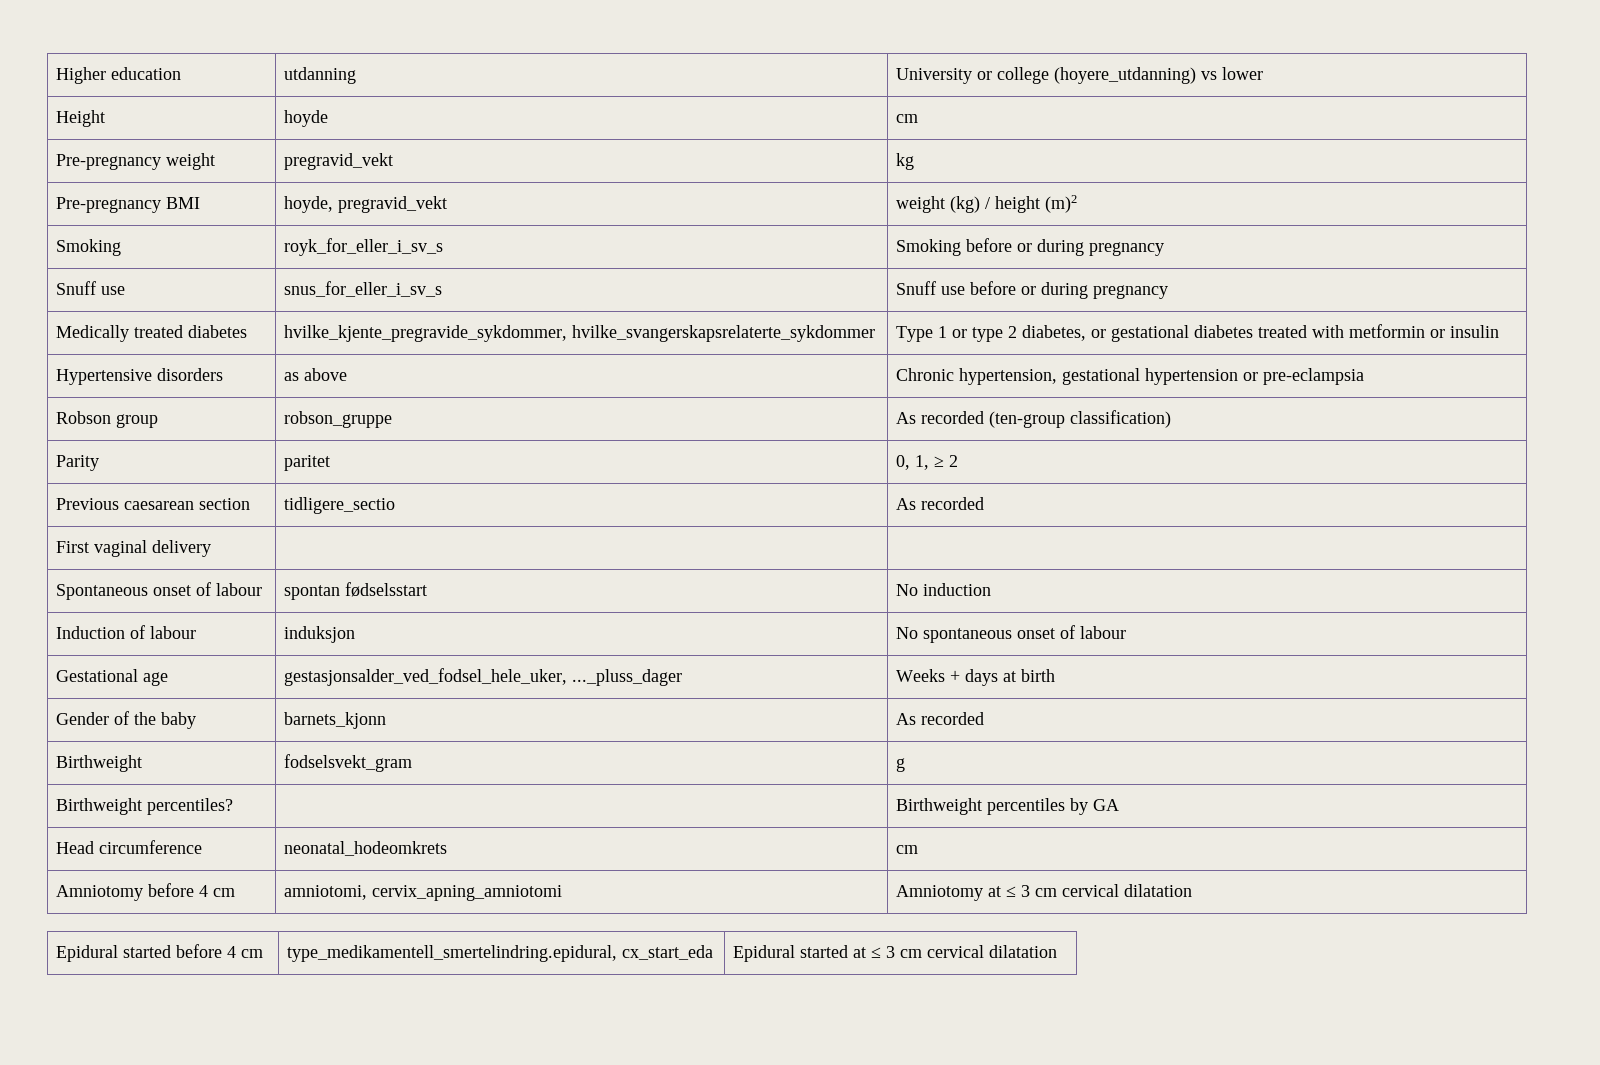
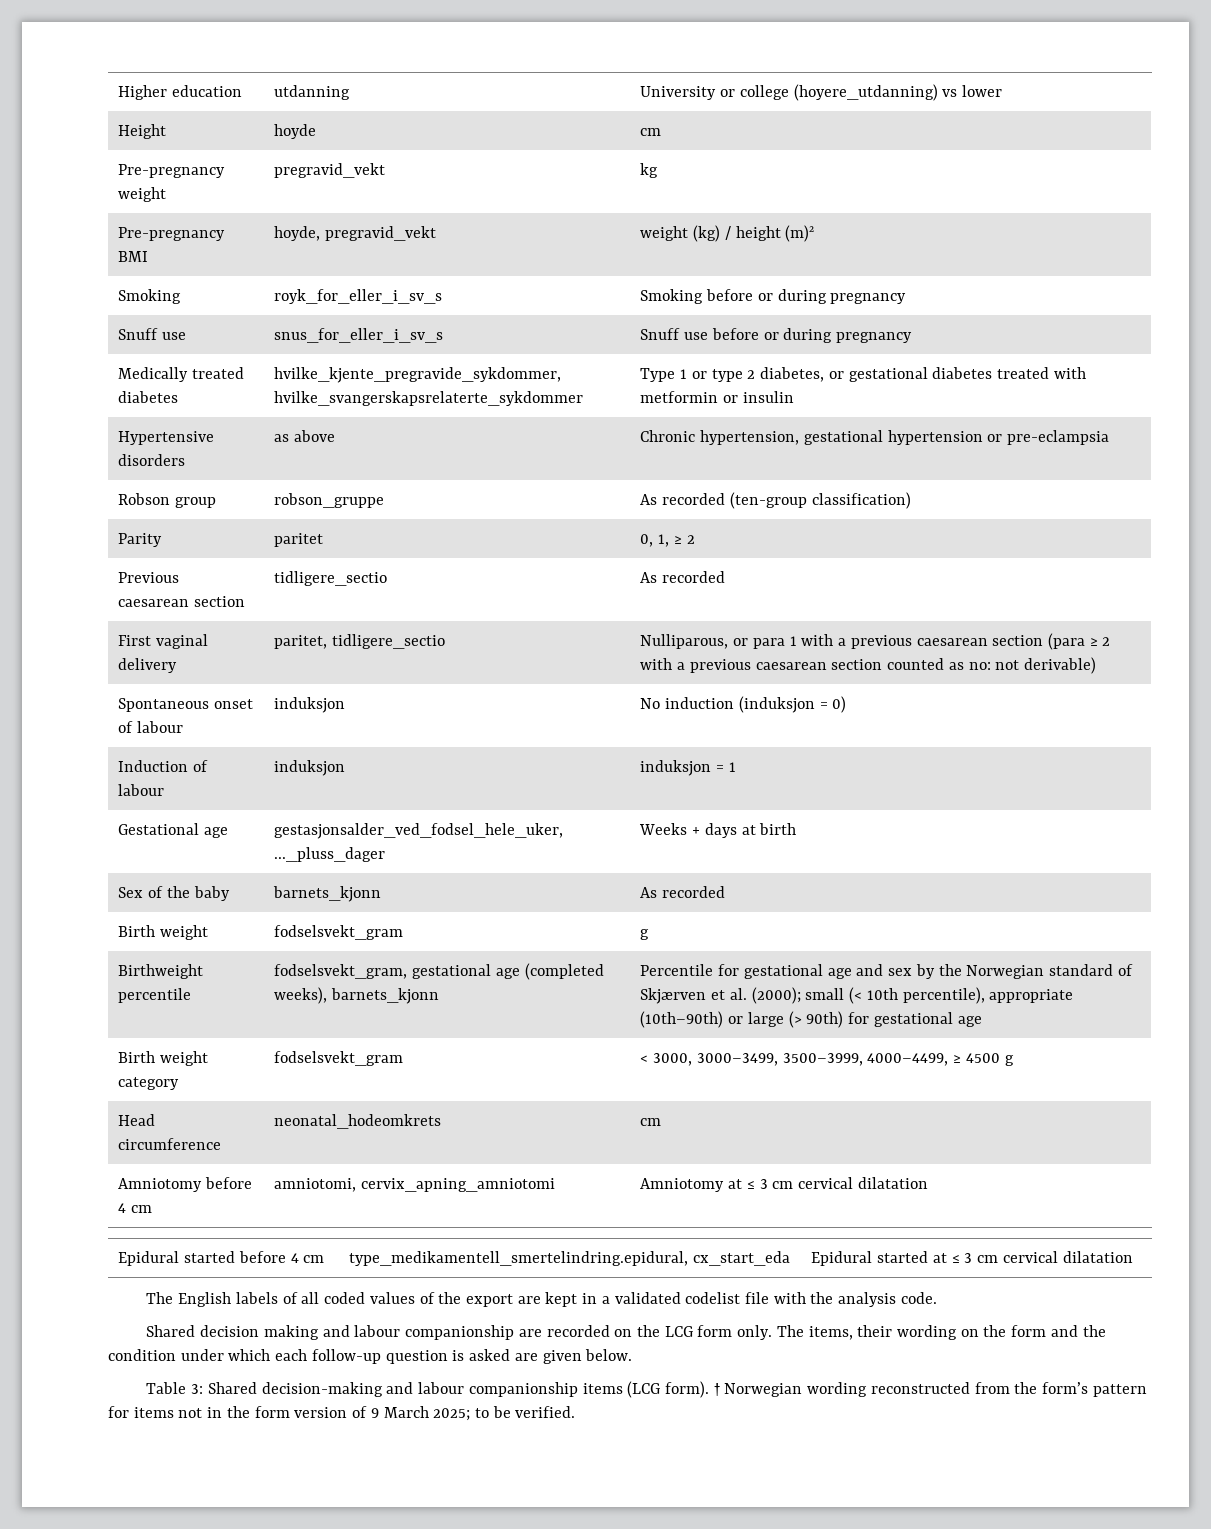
- First vaginal delivery | |
+ First vaginal delivery | paritet, tidligere_sectio | Nulliparous, or para 1 with a previous caesarean section (para ≥ 2 with a previous caesarean section counted as no: not derivable)
- Spontaneous onset of labour | spontan fødselsstart | No induction
+ Spontaneous onset of labour | induksjon | No induction (induksjon = 0)
- Induction of labour | induksjon | No spontaneous onset of labour
+ Induction of labour | induksjon | induksjon = 1
- Gender of the baby | barnets_kjonn | As recorded
+ Sex of the baby | barnets_kjonn | As recorded
- Birthweight | fodselsvekt_gram | g
+ Birth weight | fodselsvekt_gram | g
- Birthweight percentiles? | | Birthweight percentiles by GA
+ Birthweight percentile | fodselsvekt_gram, gestational age (completed weeks), barnets_kjonn | Percentile for gestational age and sex by the Norwegian standard of Skjærven et al. (2000); small (< 10th percentile), appropriate (10th–90th) or large (> 90th) for gestational age
+ Birth weight category | fodselsvekt_gram | < 3000, 3000–3499, 3500–3999, 4000–4499, ≥ 4500 g
+ The English labels of all coded values of the export are kept in a validated codelist file with the analysis code.
+ Shared decision making and labour companionship are recorded on the LCG form only. The items, their wording on the form and the condition under which each follow-up question is asked are given below.
+ Table 3: Shared decision-making and labour companionship items (LCG form). † Norwegian wording reconstructed from the form’s pattern for items not in the form version of 9 March 2025; to be verified.

